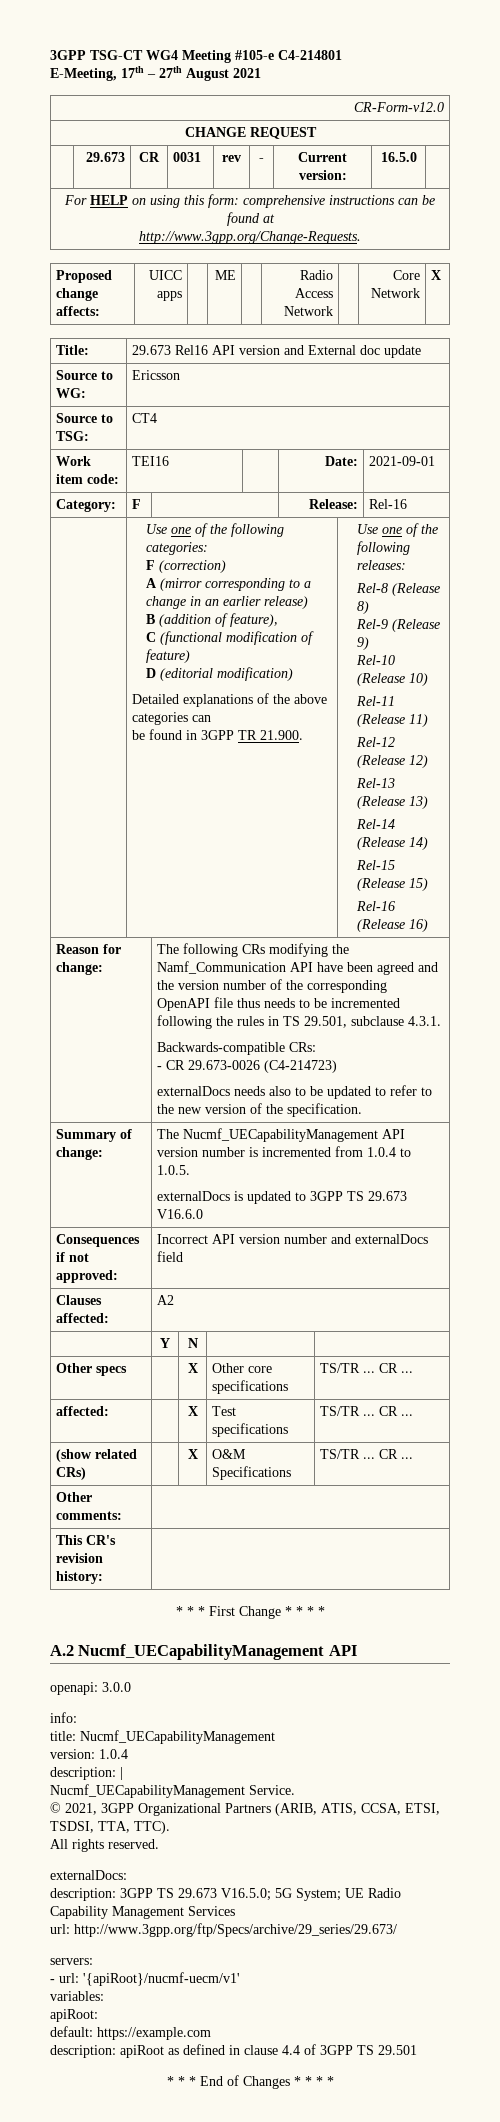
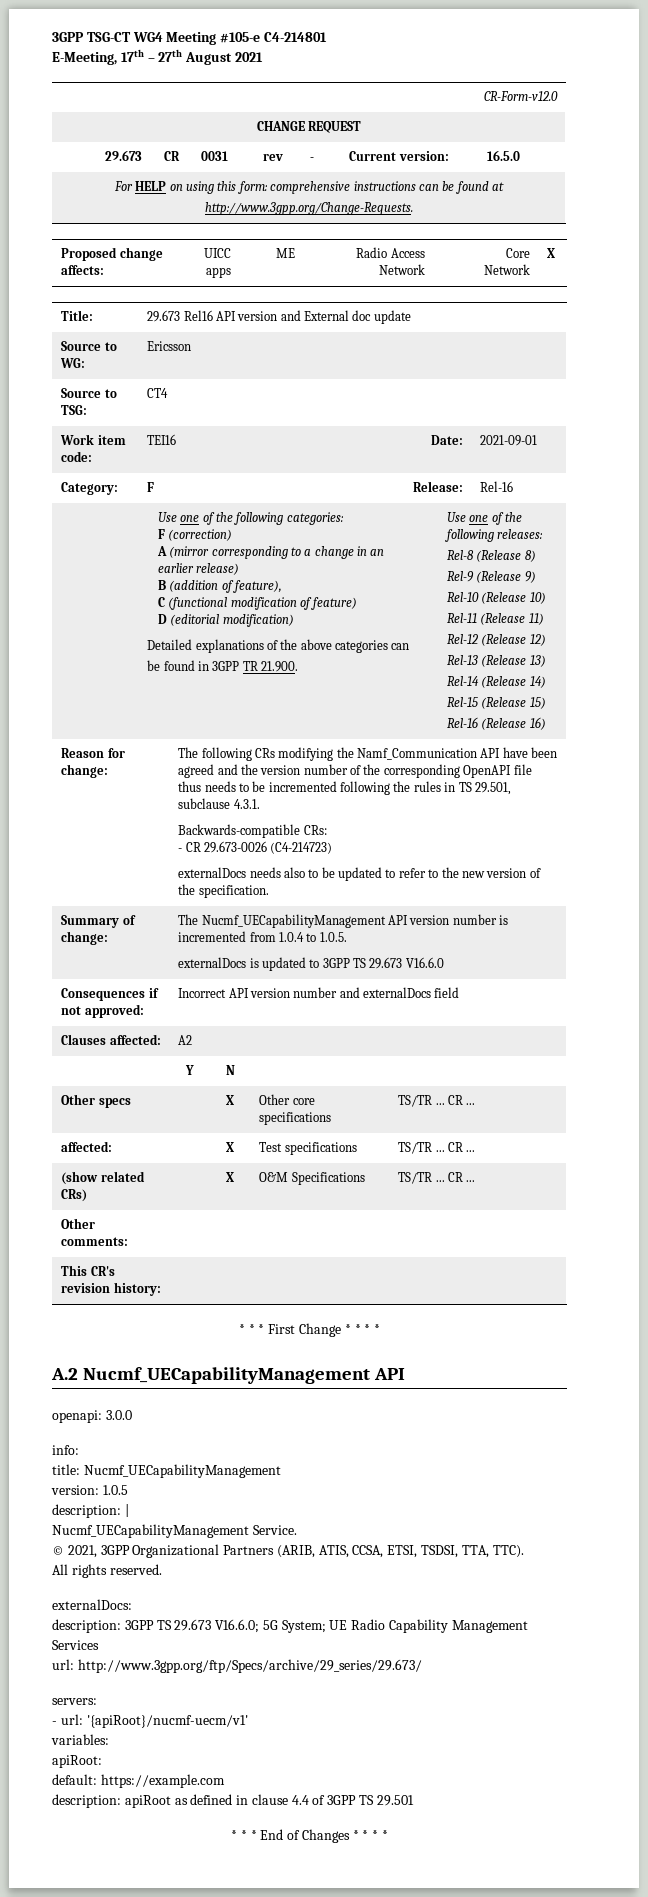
- version: 1.0.4
+ version: 1.0.5
- description: 3GPP TS 29.673 V16.5.0; 5G System; UE Radio Capability Management Services
+ description: 3GPP TS 29.673 V16.6.0; 5G System; UE Radio Capability Management Services

